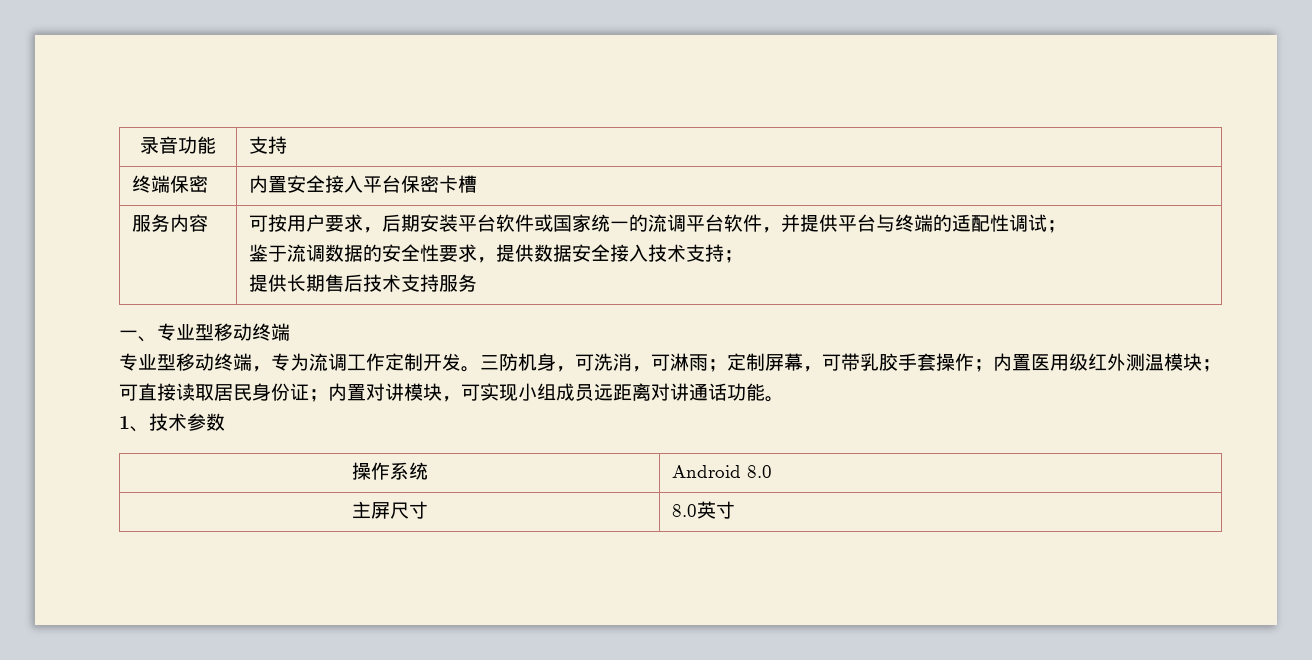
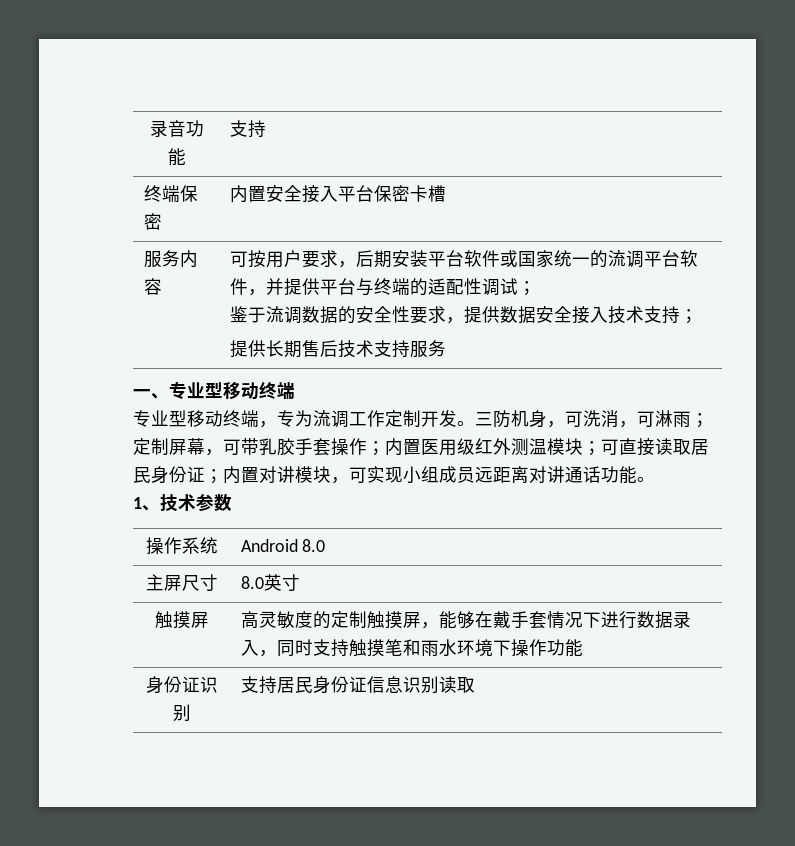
+ 触摸屏 | 高灵敏度的定制触摸屏，能够在戴手套情况下进行数据录入，同时支持触摸笔和雨水环境下操作功能
+ 身份证识别 | 支持居民身份证信息识别读取

